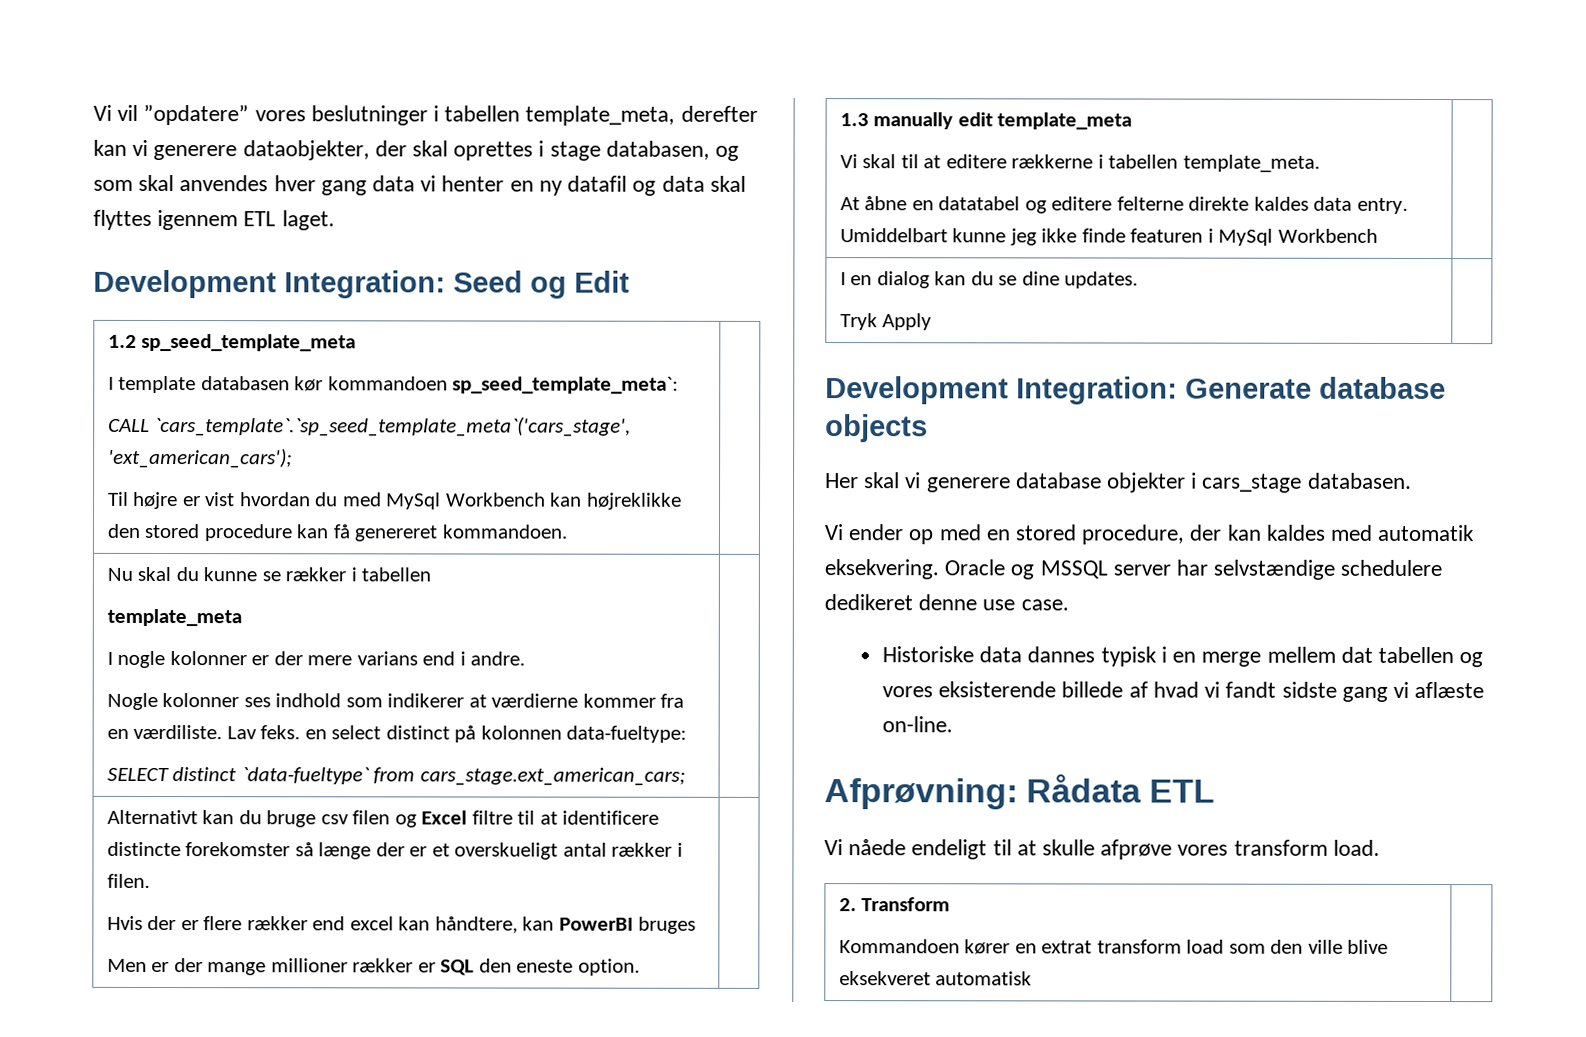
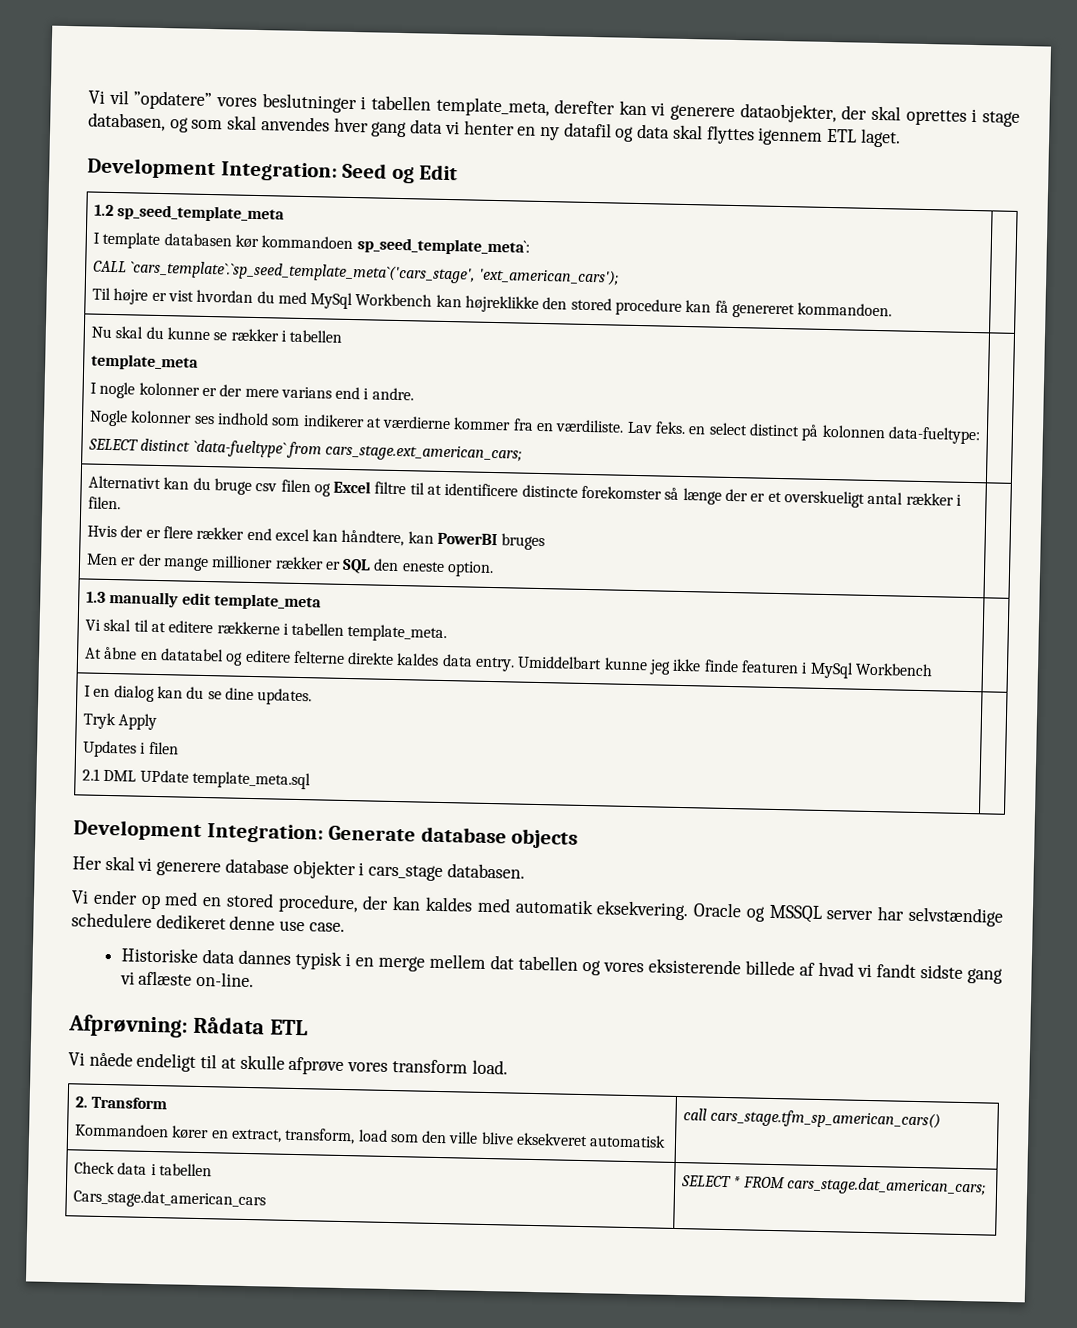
  I en dialog kan du se dine updates.
- Tryk Apply |
+ Tryk Apply
+ Updates i filen
+ 2.1 DML UPdate template_meta.sql |
  2. Transform
- Kommandoen kører en extrat transform load som den ville blive eksekveret automatisk |
+ Kommandoen kører en extract, transform, load som den ville blive eksekveret automatisk | call cars_stage.tfm_sp_american_cars()
+ Check data i tabellen
+ Cars_stage.dat_american_cars | SELECT * FROM cars_stage.dat_american_cars;

